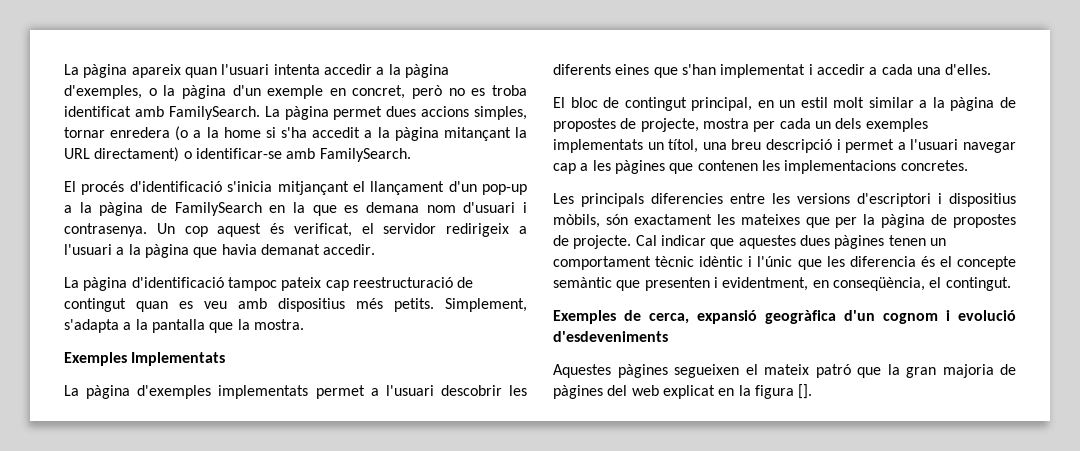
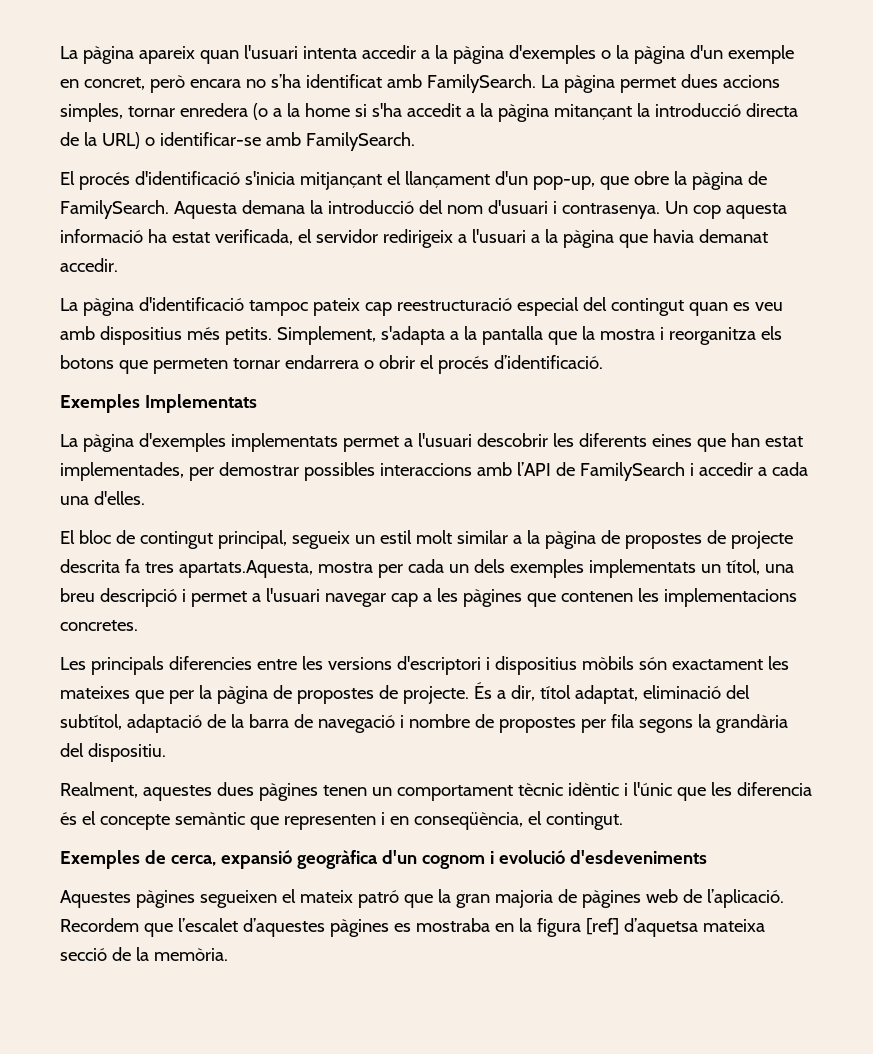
- La pàgina apareix quan l'usuari intenta accedir a la pàgina d'exemples, o la pàgina d'un exemple en concret, però no es troba identificat amb FamilySearch.
+ La pàgina apareix quan l'usuari intenta accedir a la pàgina d'exemples o la pàgina d'un exemple en concret, però encara no s’ha identificat amb FamilySearch.
- La pàgina permet dues accions simples, tornar enredera (o a la home si s'ha accedit a la pàgina mitançant la URL directament) o identificar-se amb FamilySearch.
+ La pàgina permet dues accions simples, tornar enredera (o a la home si s'ha accedit a la pàgina mitançant la introducció directa de la URL) o identificar-se amb FamilySearch.
- El procés d'identificació s'inicia mitjançant el llançament d'un pop-up a la pàgina de FamilySearch en la que es demana nom d'usuari i contrasenya.
+ El procés d'identificació s'inicia mitjançant el llançament d'un pop-up, que obre la pàgina de FamilySearch. Aquesta demana la introducció del nom d'usuari i contrasenya.
- Un cop aquest és verificat, el servidor redirigeix a l'usuari a la pàgina que havia demanat accedir.
+ Un cop aquesta informació ha estat verificada, el servidor redirigeix a l'usuari a la pàgina que havia demanat accedir.
- La pàgina d'identificació tampoc pateix cap reestructuració de contingut quan es veu amb dispositius més petits.
+ La pàgina d'identificació tampoc pateix cap reestructuració especial del contingut quan es veu amb dispositius més petits.
- Simplement, s'adapta a la pantalla que la mostra.
+ Simplement, s'adapta a la pantalla que la mostra i reorganitza els botons que permeten tornar endarrera o obrir el procés d’identificació.
- La pàgina d'exemples implementats permet a l'usuari descobrir les diferents eines que s'han implementat i accedir a cada una d'elles.
+ La pàgina d'exemples implementats permet a l'usuari descobrir les diferents eines que han estat implementades, per demostrar possibles interaccions amb l’API de FamilySearch i accedir a cada una d'elles.
- El bloc de contingut principal, en un estil molt similar a la pàgina de propostes de projecte, mostra per cada un dels exemples implementats un títol, una breu descripció i permet a l'usuari navegar cap a les pàgines que contenen les implementacions concretes.
+ El bloc de contingut principal, segueix un estil molt similar a la pàgina de propostes de projecte descrita fa tres apartats.Aquesta, mostra per cada un dels exemples implementats un títol, una breu descripció i permet a l'usuari navegar cap a les pàgines que contenen les implementacions concretes.
- Les principals diferencies entre les versions d'escriptori i dispositius mòbils, són exactament les mateixes que per la pàgina de propostes de projecte.
+ Les principals diferencies entre les versions d'escriptori i dispositius mòbils són exactament les mateixes que per la pàgina de propostes de projecte.
- Cal indicar que aquestes dues pàgines tenen un comportament tècnic idèntic i l'únic que les diferencia és el concepte semàntic que presenten i evidentment, en conseqüència, el contingut.
+ És a dir, títol adaptat, eliminació del subtítol, adaptació de la barra de navegació i nombre de propostes per fila segons la grandària del dispositiu.
+ Realment, aquestes dues pàgines tenen un comportament tècnic idèntic i l'únic que les diferencia és el concepte semàntic que representen i en conseqüència, el contingut.
- Aquestes pàgines segueixen el mateix patró que la gran majoria de pàgines del web explicat en la figura [].
+ Aquestes pàgines segueixen el mateix patró que la gran majoria de pàgines web de l’aplicació. Recordem que l’escalet d’aquestes pàgines es mostraba en la figura [ref] d’aquetsa mateixa secció de la memòria.

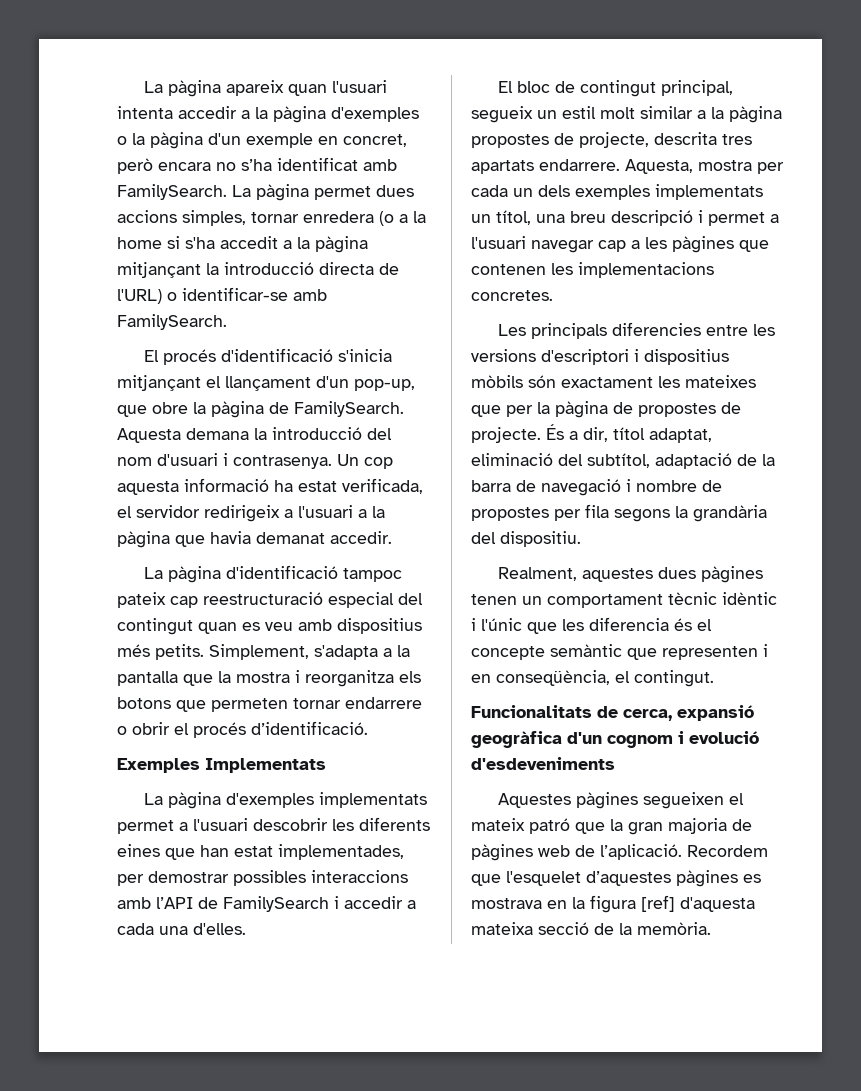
- La pàgina permet dues accions simples, tornar enredera (o a la home si s'ha accedit a la pàgina mitançant la introducció directa de la URL) o identificar-se amb FamilySearch.
+ La pàgina permet dues accions simples, tornar enredera (o a la home si s'ha accedit a la pàgina mitjançant la introducció directa de l'URL) o identificar-se amb FamilySearch.
- Simplement, s'adapta a la pantalla que la mostra i reorganitza els botons que permeten tornar endarrera o obrir el procés d’identificació.
+ Simplement, s'adapta a la pantalla que la mostra i reorganitza els botons que permeten tornar endarrere o obrir el procés d’identificació.
- El bloc de contingut principal, segueix un estil molt similar a la pàgina de propostes de projecte descrita fa tres apartats.Aquesta, mostra per cada un dels exemples implementats un títol, una breu descripció i permet a l'usuari navegar cap a les pàgines que contenen les implementacions concretes.
+ El bloc de contingut principal, segueix un estil molt similar a la pàgina propostes de projecte, descrita tres apartats endarrere. Aquesta, mostra per cada un dels exemples implementats un títol, una breu descripció i permet a l'usuari navegar cap a les pàgines que contenen les implementacions concretes.
- Exemples de cerca, expansió geogràfica d'un cognom i evolució d'esdeveniments
+ Funcionalitats de cerca, expansió geogràfica d'un cognom i evolució d'esdeveniments
- Recordem que l’escalet d’aquestes pàgines es mostraba en la figura [ref] d’aquetsa mateixa secció de la memòria.
+ Recordem que l'esquelet d’aquestes pàgines es mostrava en la figura [ref] d'aquesta mateixa secció de la memòria.

